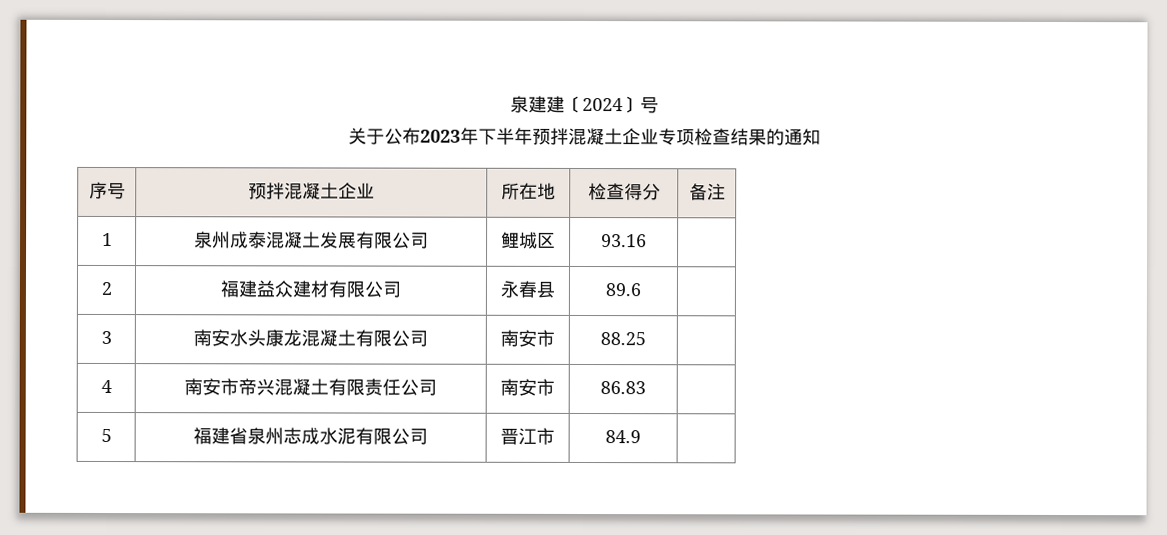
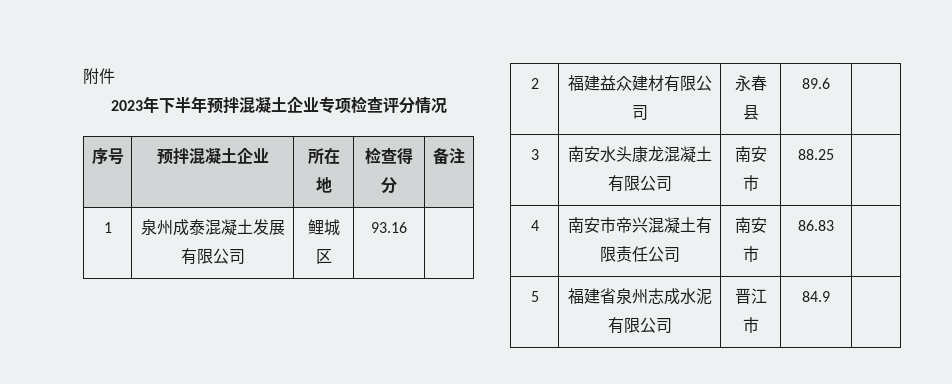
- 泉建建〔2024〕号
- 关于公布2023年下半年预拌混凝土企业专项检查结果的通知
+ 附件
+ 2023年下半年预拌混凝土企业专项检查评分情况

